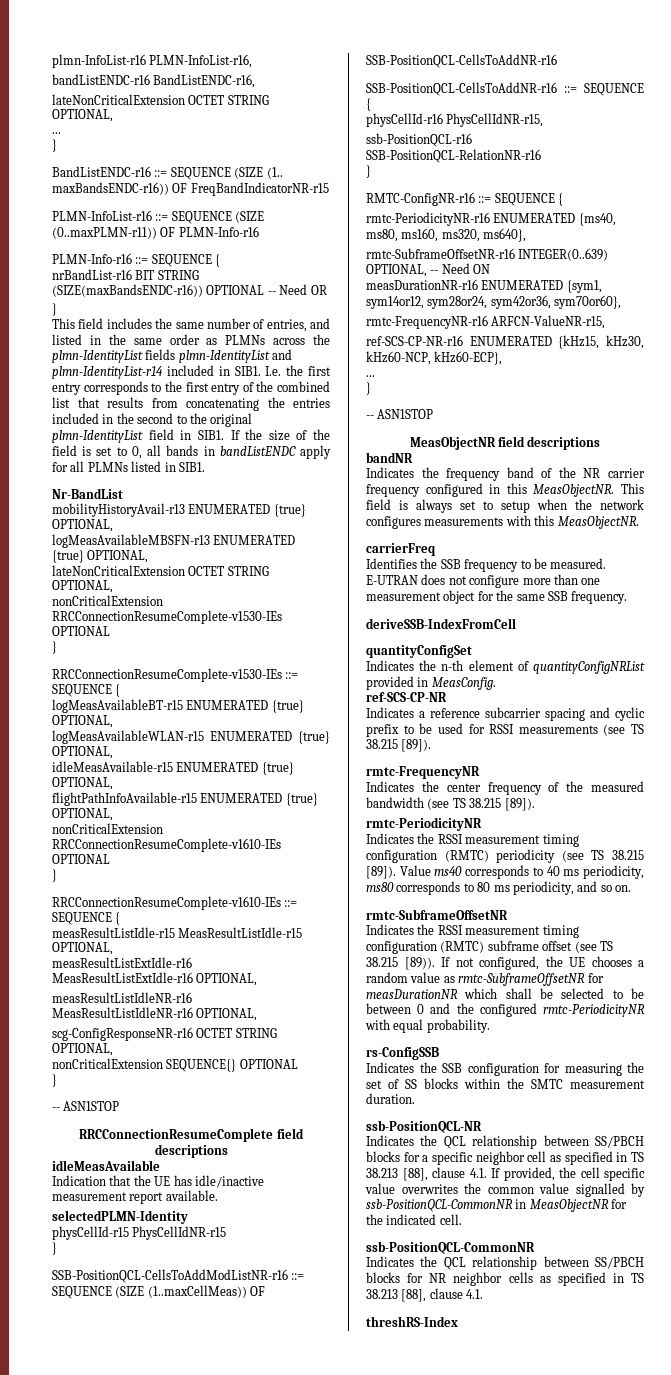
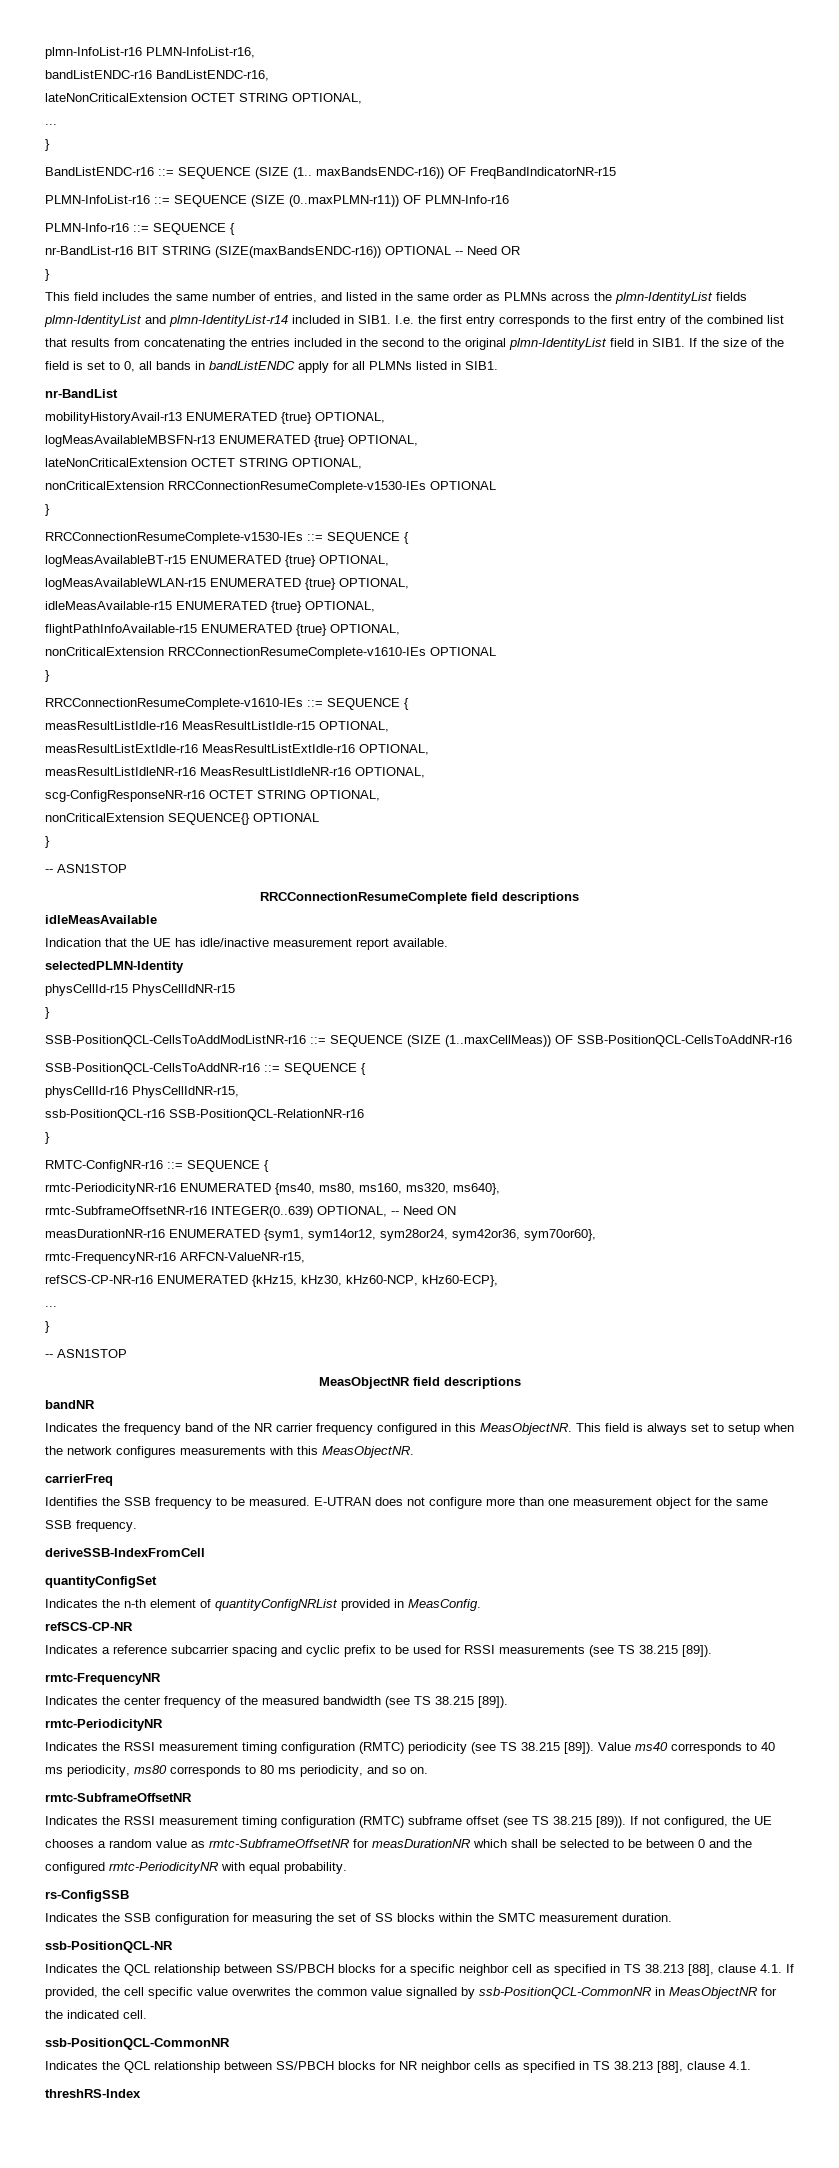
- nrBandList-r16 BIT STRING (SIZE(maxBandsENDC-r16)) OPTIONAL -- Need OR
+ nr-BandList-r16 BIT STRING (SIZE(maxBandsENDC-r16)) OPTIONAL -- Need OR
- Nr-BandList
+ nr-BandList
- measResultListIdle-r15 MeasResultListIdle-r15 OPTIONAL,
+ measResultListIdle-r16 MeasResultListIdle-r15 OPTIONAL,
- ref-SCS-CP-NR-r16 ENUMERATED {kHz15, kHz30, kHz60-NCP, kHz60-ECP},
+ refSCS-CP-NR-r16 ENUMERATED {kHz15, kHz30, kHz60-NCP, kHz60-ECP},
- ref-SCS-CP-NR
+ refSCS-CP-NR

